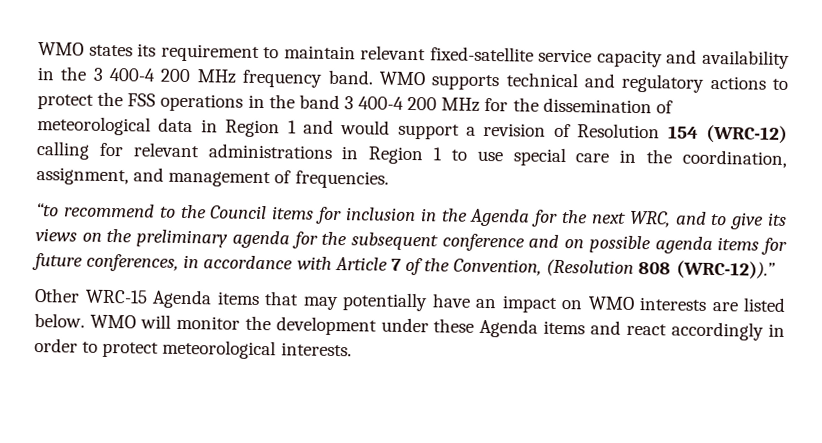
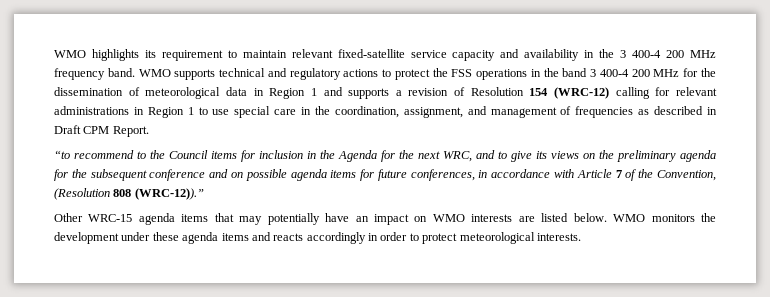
- WMO states its requirement to maintain relevant fixed-satellite service capacity and availability in the 3 400-4 200 MHz frequency band.
+ WMO highlights its requirement to maintain relevant fixed-satellite service capacity and availability in the 3 400-4 200 MHz frequency band.
- WMO supports technical and regulatory actions to protect the FSS operations in the band 3 400-4 200 MHz for the dissemination of meteorological data in Region 1 and would support a revision of Resolution 154 (WRC-12) calling for relevant administrations in Region 1 to use special care in the coordination, assignment, and management of frequencies.
+ WMO supports technical and regulatory actions to protect the FSS operations in the band 3 400-4 200 MHz for the dissemination of meteorological data in Region 1 and supports a revision of Resolution 154 (WRC-12) calling for relevant administrations in Region 1 to use special care in the coordination, assignment, and management of frequencies as described in Draft CPM Report.
- Other WRC-15 Agenda items that may potentially have an impact on WMO interests are listed below.
+ Other WRC-15 agenda items that may potentially have an impact on WMO interests are listed below.
- WMO will monitor the development under these Agenda items and react accordingly in order to protect meteorological interests.
+ WMO monitors the development under these agenda items and reacts accordingly in order to protect meteorological interests.

